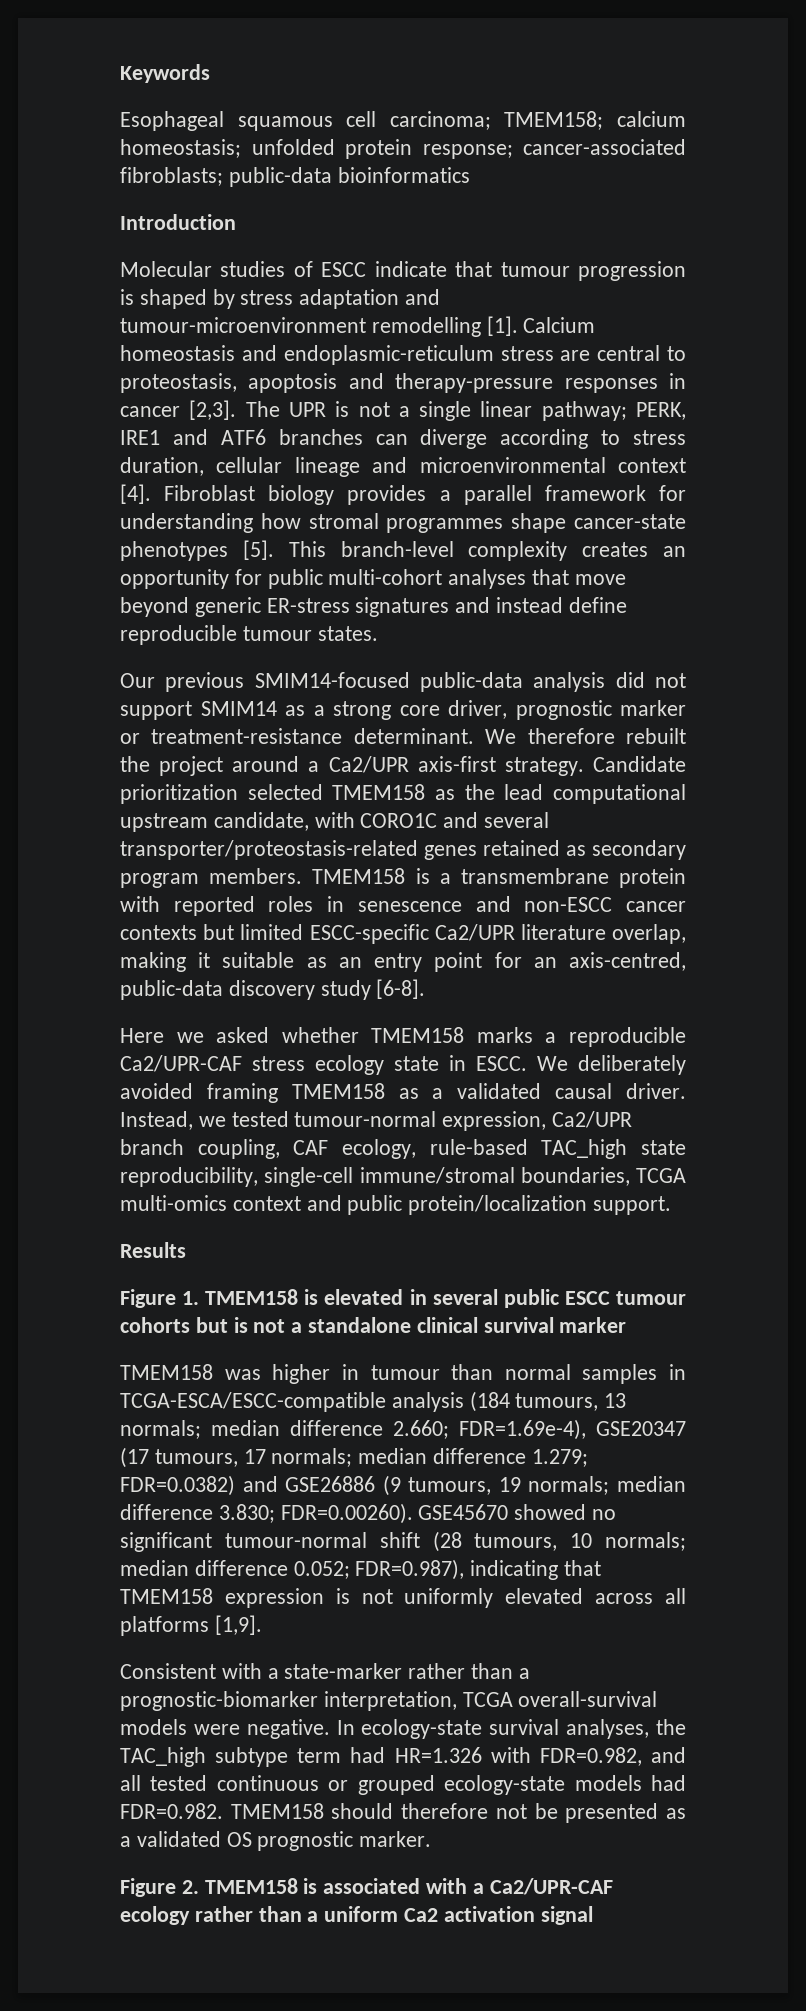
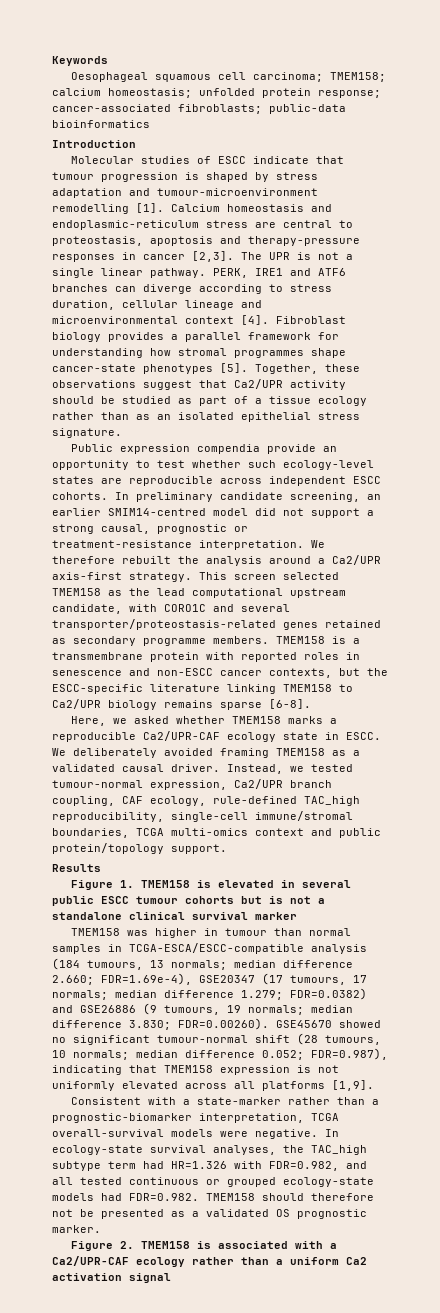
- Esophageal squamous cell carcinoma; TMEM158; calcium homeostasis; unfolded protein response; cancer-associated fibroblasts; public-data bioinformatics
+ Oesophageal squamous cell carcinoma; TMEM158; calcium homeostasis; unfolded protein response; cancer-associated fibroblasts; public-data bioinformatics
- The UPR is not a single linear pathway; PERK, IRE1 and ATF6 branches can diverge according to stress duration, cellular lineage and microenvironmental context [4].
+ The UPR is not a single linear pathway. PERK, IRE1 and ATF6 branches can diverge according to stress duration, cellular lineage and microenvironmental context [4].
- This branch-level complexity creates an opportunity for public multi-cohort analyses that move beyond generic ER-stress signatures and instead define reproducible tumour states.
- Our previous SMIM14-focused public-data analysis did not support SMIM14 as a strong core driver, prognostic marker or treatment-resistance determinant.
+ Together, these observations suggest that Ca2/UPR activity should be studied as part of a tissue ecology rather than as an isolated epithelial stress signature.
+ Public expression compendia provide an opportunity to test whether such ecology-level states are reproducible across independent ESCC cohorts. In preliminary candidate screening, an earlier SMIM14-centred model did not support a strong causal, prognostic or treatment-resistance interpretation.
- We therefore rebuilt the project around a Ca2/UPR axis-first strategy.
+ We therefore rebuilt the analysis around a Ca2/UPR axis-first strategy.
- Candidate prioritization selected TMEM158 as the lead computational upstream candidate, with CORO1C and several transporter/proteostasis-related genes retained as secondary program members.
+ This screen selected TMEM158 as the lead computational upstream candidate, with CORO1C and several transporter/proteostasis-related genes retained as secondary programme members.
- TMEM158 is a transmembrane protein with reported roles in senescence and non-ESCC cancer contexts but limited ESCC-specific Ca2/UPR literature overlap, making it suitable as an entry point for an axis-centred, public-data discovery study [6-8].
+ TMEM158 is a transmembrane protein with reported roles in senescence and non-ESCC cancer contexts, but the ESCC-specific literature linking TMEM158 to Ca2/UPR biology remains sparse [6-8].
- Here we asked whether TMEM158 marks a reproducible Ca2/UPR-CAF stress ecology state in ESCC.
+ Here, we asked whether TMEM158 marks a reproducible Ca2/UPR-CAF ecology state in ESCC.
- Instead, we tested tumour-normal expression, Ca2/UPR branch coupling, CAF ecology, rule-based TAC_high state reproducibility, single-cell immune/stromal boundaries, TCGA multi-omics context and public protein/localization support.
+ Instead, we tested tumour-normal expression, Ca2/UPR branch coupling, CAF ecology, rule-defined TAC_high reproducibility, single-cell immune/stromal boundaries, TCGA multi-omics context and public protein/topology support.

